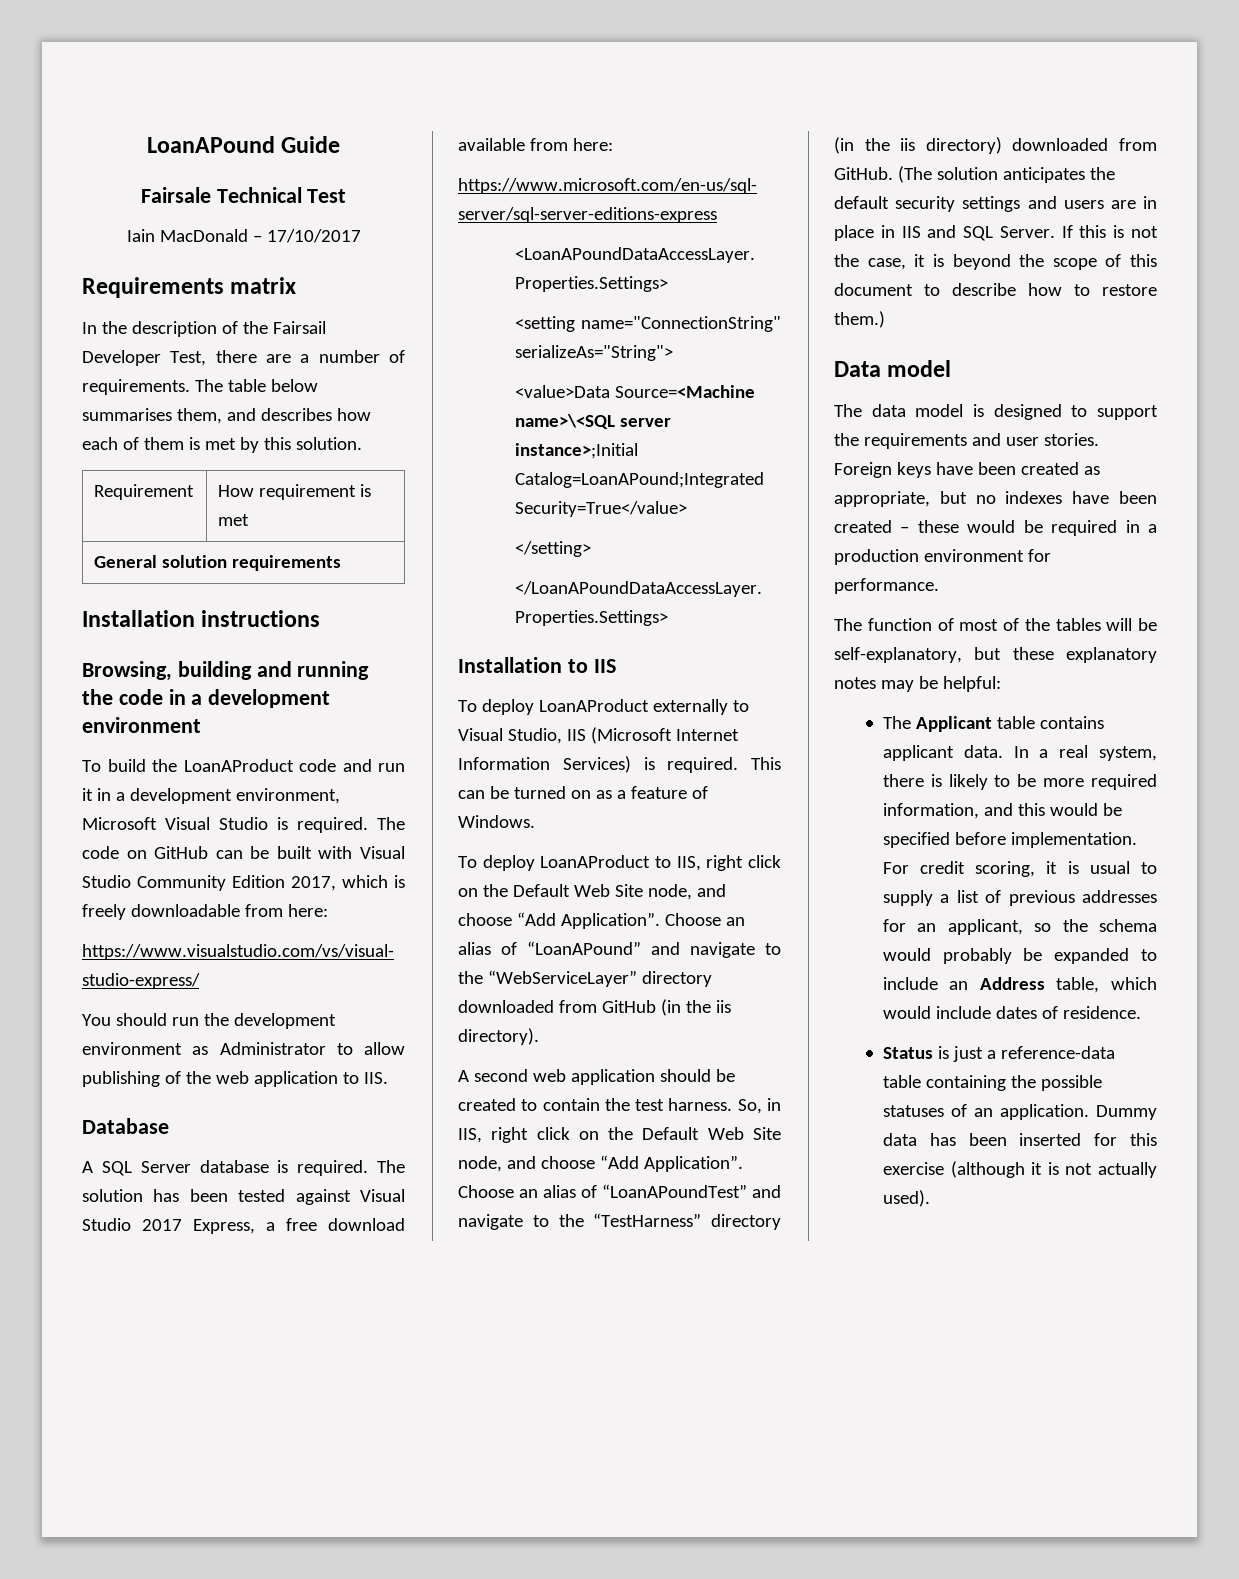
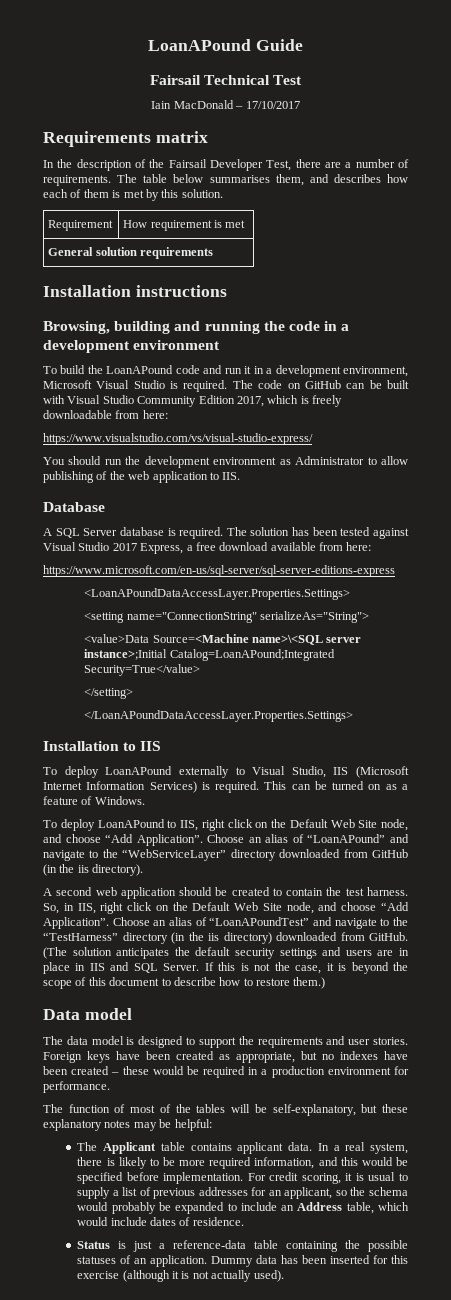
- Fairsale Technical Test
+ Fairsail Technical Test
- To build the LoanAProduct code and run it in a development environment, Microsoft Visual Studio is required.
+ To build the LoanAPound code and run it in a development environment, Microsoft Visual Studio is required.
- To deploy LoanAProduct externally to Visual Studio, IIS (Microsoft Internet Information Services) is required.
+ To deploy LoanAPound externally to Visual Studio, IIS (Microsoft Internet Information Services) is required.
- To deploy LoanAProduct to IIS, right click on the Default Web Site node, and choose “Add Application”.
+ To deploy LoanAPound to IIS, right click on the Default Web Site node, and choose “Add Application”.

